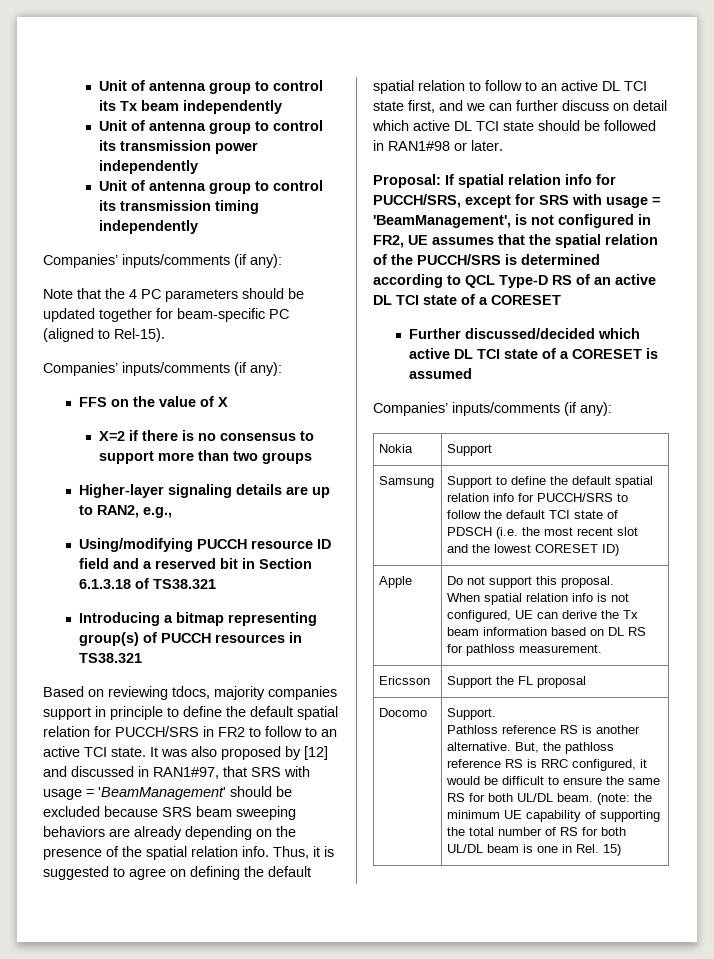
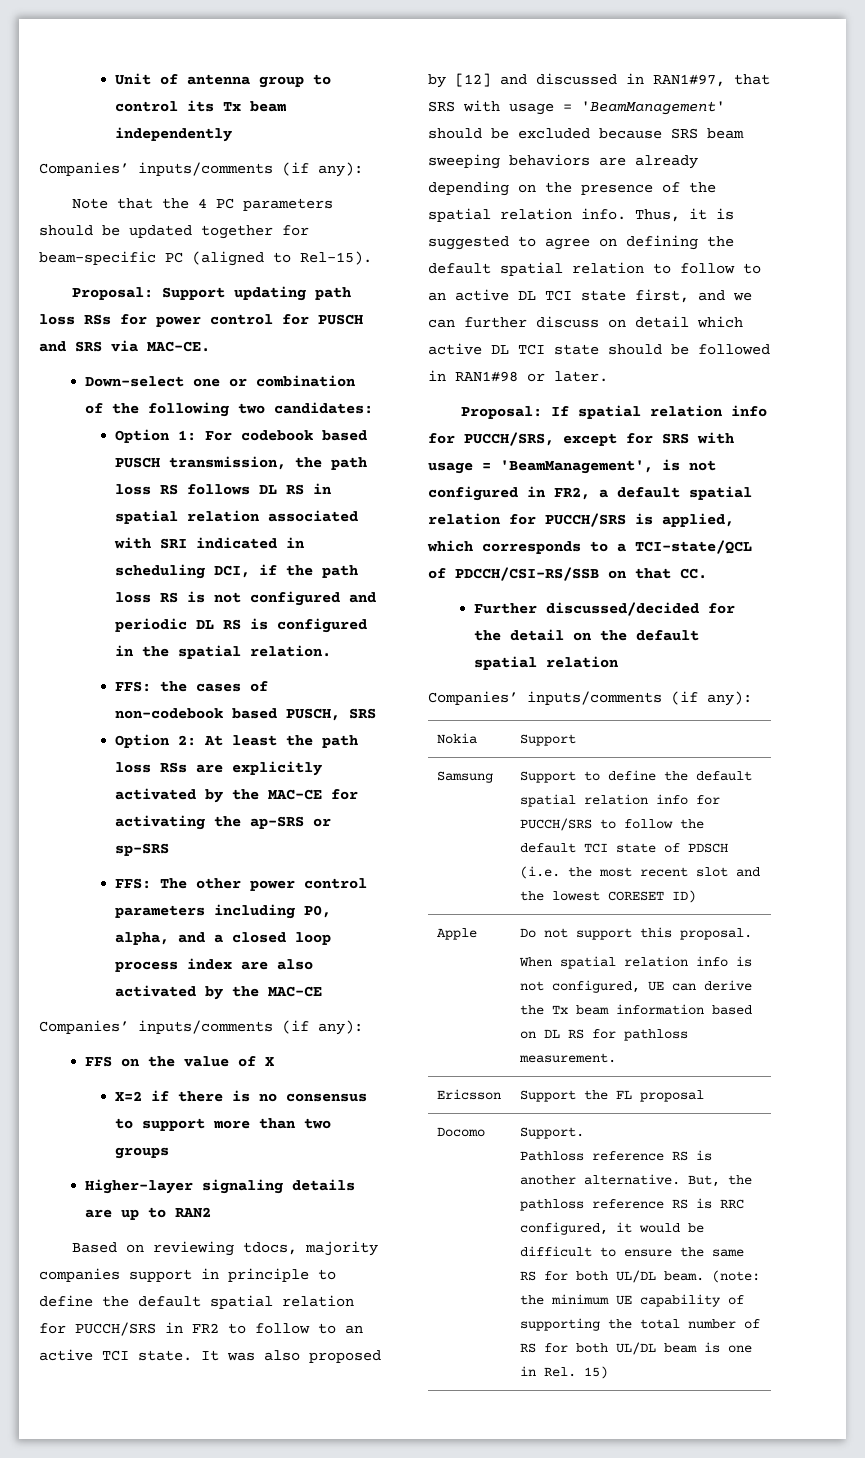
- Unit of antenna group to control its transmission power independently
- Unit of antenna group to control its transmission timing independently
+ Proposal: Support updating path loss RSs for power control for PUSCH and SRS via MAC-CE.
+ Down-select one or combination of the following two candidates:
+ Option 1: For codebook based PUSCH transmission, the path loss RS follows DL RS in spatial relation associated with SRI indicated in scheduling DCI, if the path loss RS is not configured and periodic DL RS is configured in the spatial relation.
+ FFS: the cases of non-codebook based PUSCH, SRS
+ Option 2: At least the path loss RSs are explicitly activated by the MAC-CE for activating the ap-SRS or sp-SRS
+ FFS: The other power control parameters including P0, alpha, and a closed loop process index are also activated by the MAC-CE
- Higher-layer signaling details are up to RAN2, e.g.,
- Using/modifying PUCCH resource ID field and a reserved bit in Section 6.1.3.18 of TS38.321
- Introducing a bitmap representing group(s) of PUCCH resources in TS38.321
+ Higher-layer signaling details are up to RAN2
- Proposal: If spatial relation info for PUCCH/SRS, except for SRS with usage = 'BeamManagement', is not configured in FR2, UE assumes that the spatial relation of the PUCCH/SRS is determined according to QCL Type-D RS of an active DL TCI state of a CORESET
- Further discussed/decided which active DL TCI state of a CORESET is assumed
+ Proposal: If spatial relation info for PUCCH/SRS, except for SRS with usage = 'BeamManagement', is not configured in FR2, a default spatial relation for PUCCH/SRS is applied, which corresponds to a TCI-state/QCL of PDCCH/CSI-RS/SSB on that CC.
+ Further discussed/decided for the detail on the default spatial relation

